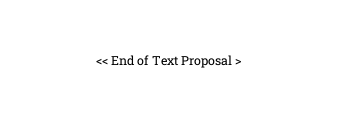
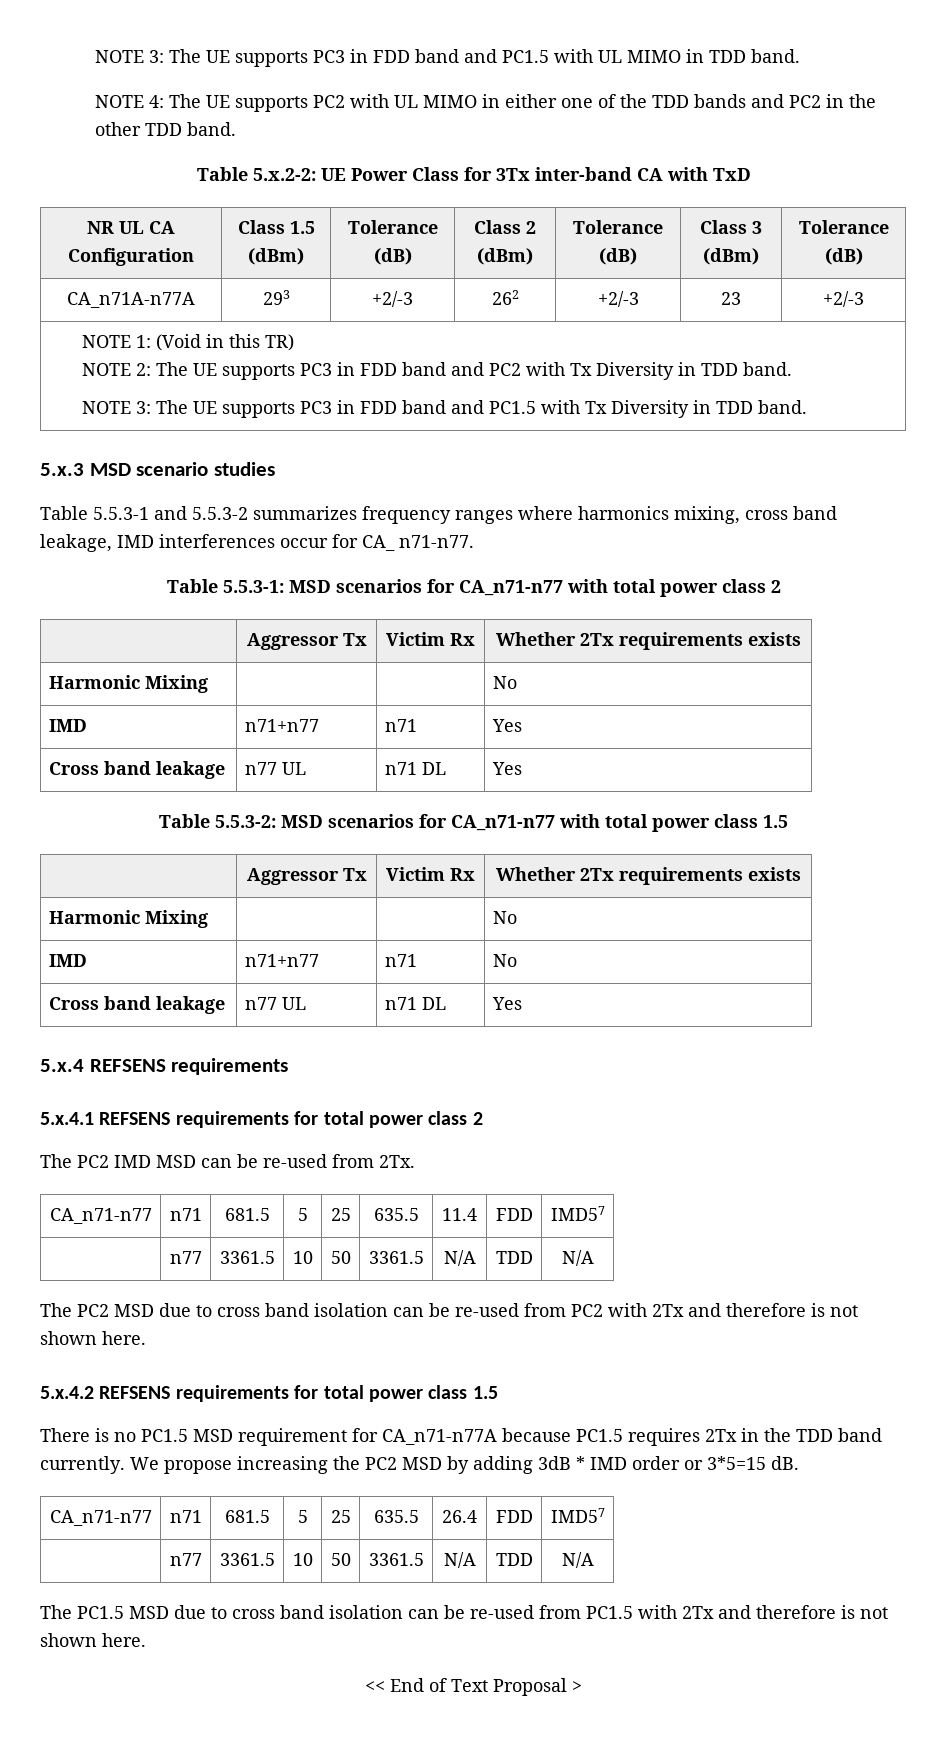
+ NOTE 3: The UE supports PC3 in FDD band and PC1.5 with UL MIMO in TDD band.
+ NOTE 4: The UE supports PC2 with UL MIMO in either one of the TDD bands and PC2 in the other TDD band.
+ Table 5.x.2-2: UE Power Class for 3Tx inter-band CA with TxD
+ NR UL CA Configuration | Class 1.5 (dBm) | Tolerance (dB) | Class 2 (dBm) | Tolerance (dB) | Class 3 (dBm) | Tolerance (dB)
+ CA_n71A-n77A | 293 | +2/-3 | 262 | +2/-3 | 23 | +2/-3
+ NOTE 1: (Void in this TR)
+ NOTE 2: The UE supports PC3 in FDD band and PC2 with Tx Diversity in TDD band.
+ NOTE 3: The UE supports PC3 in FDD band and PC1.5 with Tx Diversity in TDD band.
+ 5.x.3 MSD scenario studies
+ Table 5.5.3-1 and 5.5.3-2 summarizes frequency ranges where harmonics mixing, cross band leakage, IMD interferences occur for CA_ n71-n77.
+ Table 5.5.3-1: MSD scenarios for CA_n71-n77 with total power class 2
+ | Aggressor Tx | Victim Rx | Whether 2Tx requirements exists
+ Harmonic Mixing | | | No
+ IMD | n71+n77 | n71 | Yes
+ Cross band leakage | n77 UL | n71 DL | Yes
+ Table 5.5.3-2: MSD scenarios for CA_n71-n77 with total power class 1.5
+ | Aggressor Tx | Victim Rx | Whether 2Tx requirements exists
+ Harmonic Mixing | | | No
+ IMD | n71+n77 | n71 | No
+ Cross band leakage | n77 UL | n71 DL | Yes
+ 5.x.4 REFSENS requirements
+ 5.x.4.1 REFSENS requirements for total power class 2
+ The PC2 IMD MSD can be re-used from 2Tx.
+ CA_n71-n77 | n71 | 681.5 | 5 | 25 | 635.5 | 11.4 | FDD | IMD57
+ | n77 | 3361.5 | 10 | 50 | 3361.5 | N/A | TDD | N/A
+ The PC2 MSD due to cross band isolation can be re-used from PC2 with 2Tx and therefore is not shown here.
+ 5.x.4.2 REFSENS requirements for total power class 1.5
+ There is no PC1.5 MSD requirement for CA_n71-n77A because PC1.5 requires 2Tx in the TDD band currently. We propose increasing the PC2 MSD by adding 3dB * IMD order or 3*5=15 dB.
+ CA_n71-n77 | n71 | 681.5 | 5 | 25 | 635.5 | 26.4 | FDD | IMD57
+ | n77 | 3361.5 | 10 | 50 | 3361.5 | N/A | TDD | N/A
+ The PC1.5 MSD due to cross band isolation can be re-used from PC1.5 with 2Tx and therefore is not shown here.

